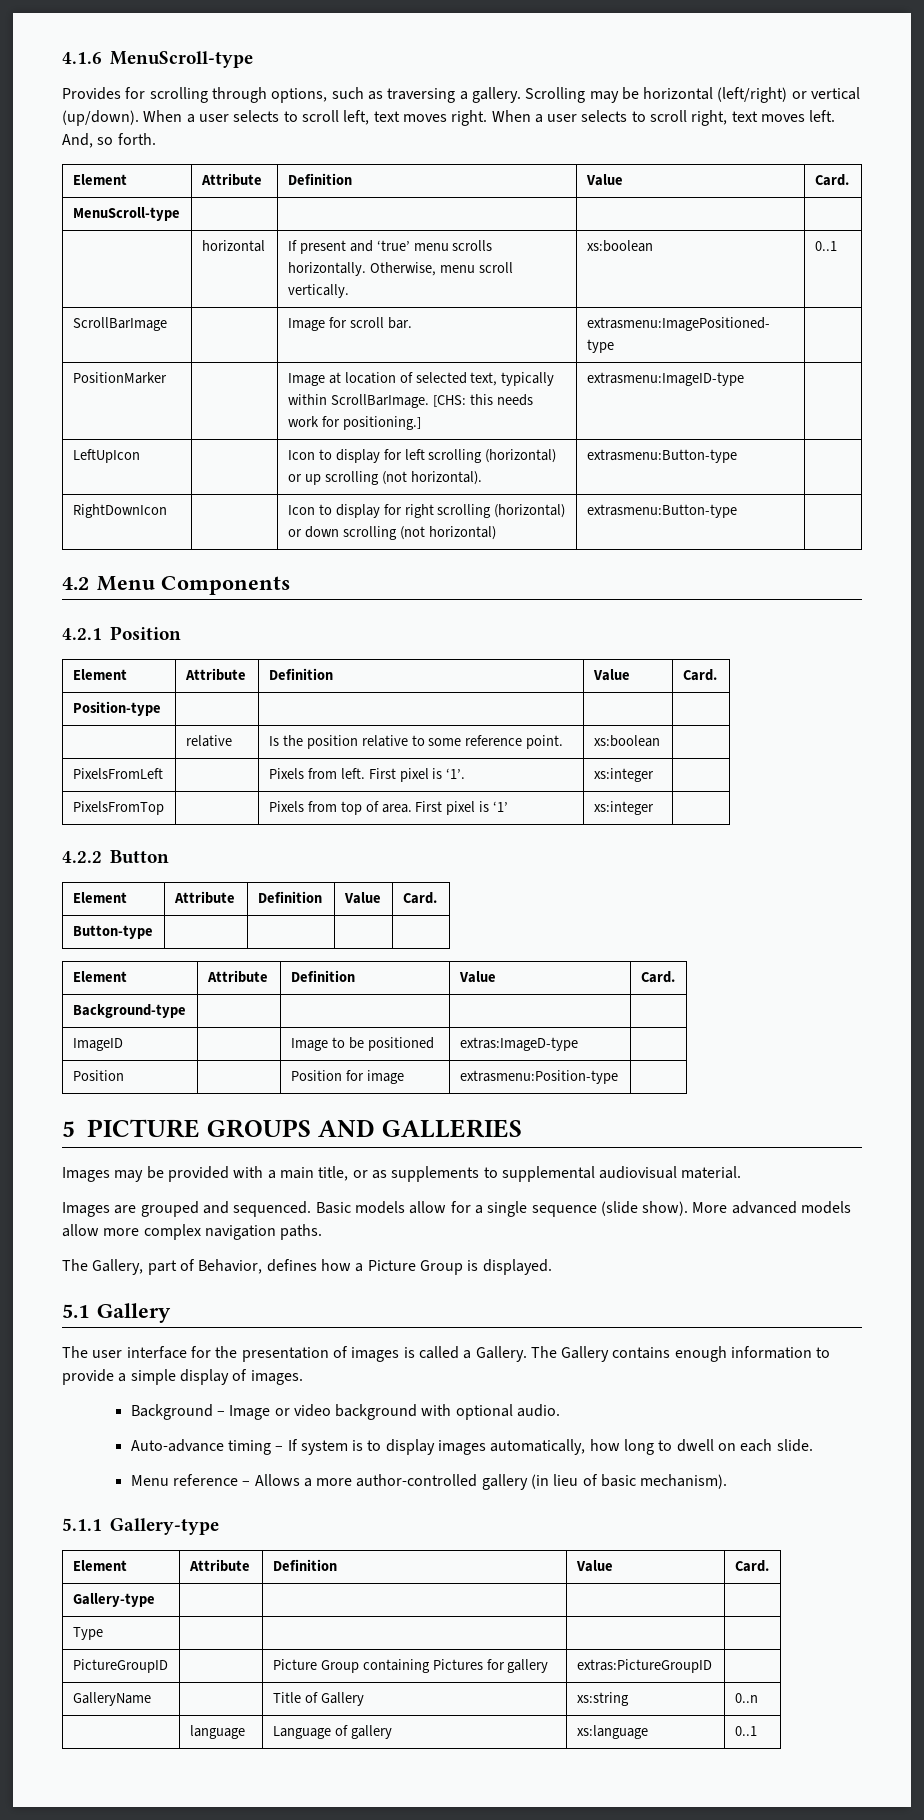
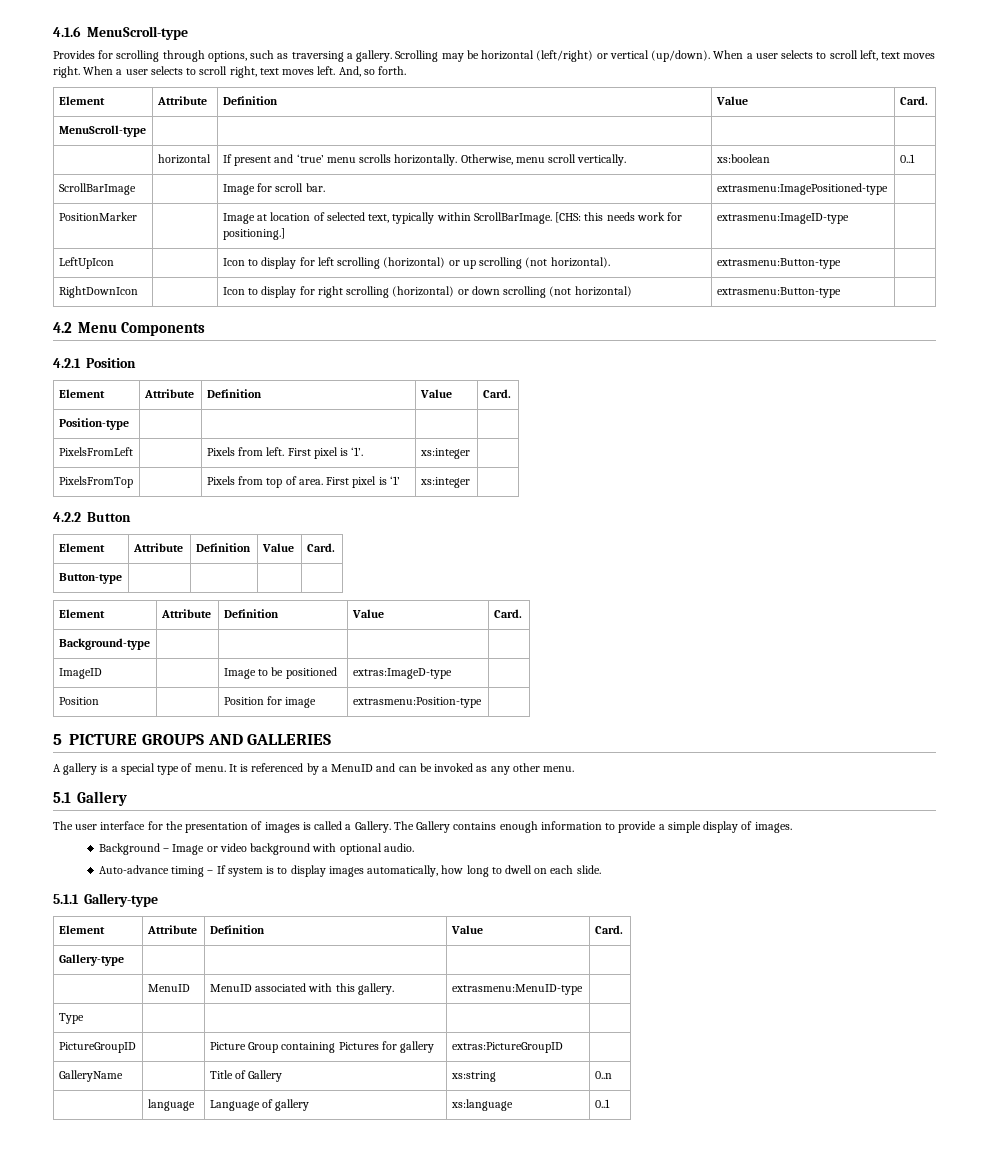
- | relative | Is the position relative to some reference point. | xs:boolean |
- Images may be provided with a main title, or as supplements to supplemental audiovisual material.
- Images are grouped and sequenced. Basic models allow for a single sequence (slide show). More advanced models allow more complex navigation paths.
- The Gallery, part of Behavior, defines how a Picture Group is displayed.
+ A gallery is a special type of menu. It is referenced by a MenuID and can be invoked as any other menu.
- Menu reference – Allows a more author-controlled gallery (in lieu of basic mechanism).
+ | MenuID | MenuID associated with this gallery. | extrasmenu:MenuID-type |

